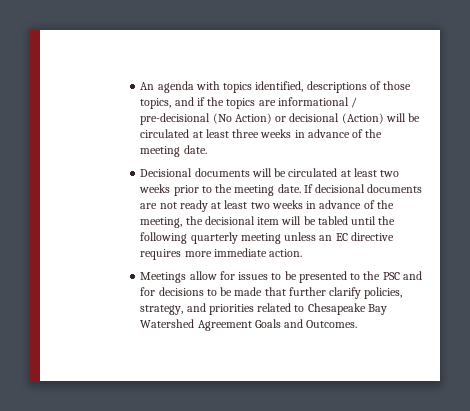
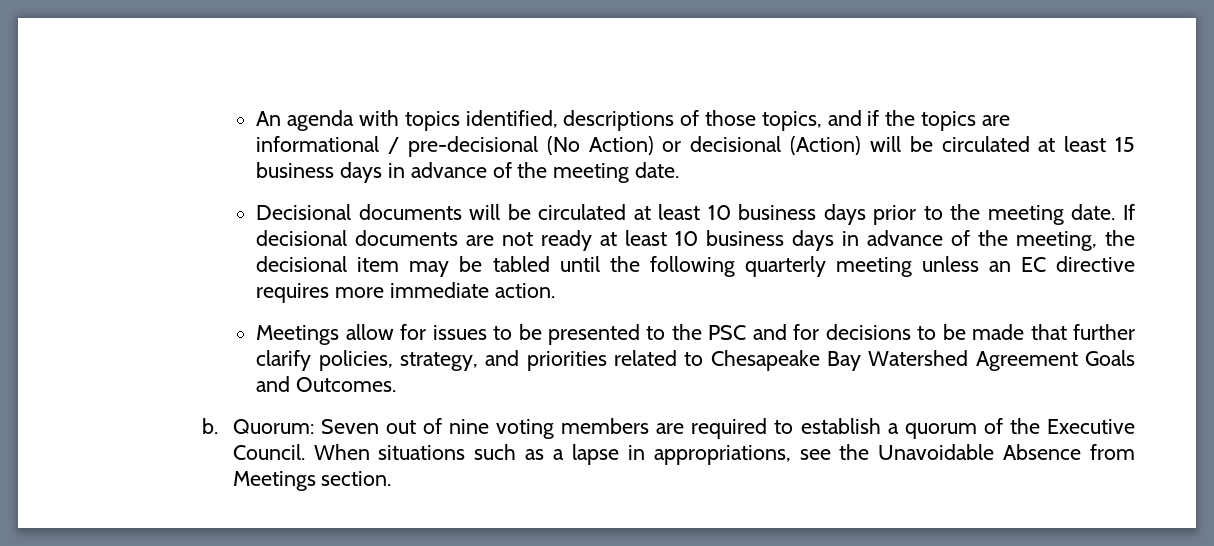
- An agenda with topics identified, descriptions of those topics, and if the topics are informational / pre-decisional (No Action) or decisional (Action) will be circulated at least three weeks in advance of the meeting date.
+ An agenda with topics identified, descriptions of those topics, and if the topics are informational / pre-decisional (No Action) or decisional (Action) will be circulated at least 15 business days in advance of the meeting date.
- Decisional documents will be circulated at least two weeks prior to the meeting date.
+ Decisional documents will be circulated at least 10 business days prior to the meeting date.
- If decisional documents are not ready at least two weeks in advance of the meeting, the decisional item will be tabled until the following quarterly meeting unless an EC directive requires more immediate action.
+ If decisional documents are not ready at least 10 business days in advance of the meeting, the decisional item may be tabled until the following quarterly meeting unless an EC directive requires more immediate action.
+ b. Quorum: Seven out of nine voting members are required to establish a quorum of the Executive Council. When situations such as a lapse in appropriations, see the Unavoidable Absence from Meetings section.

